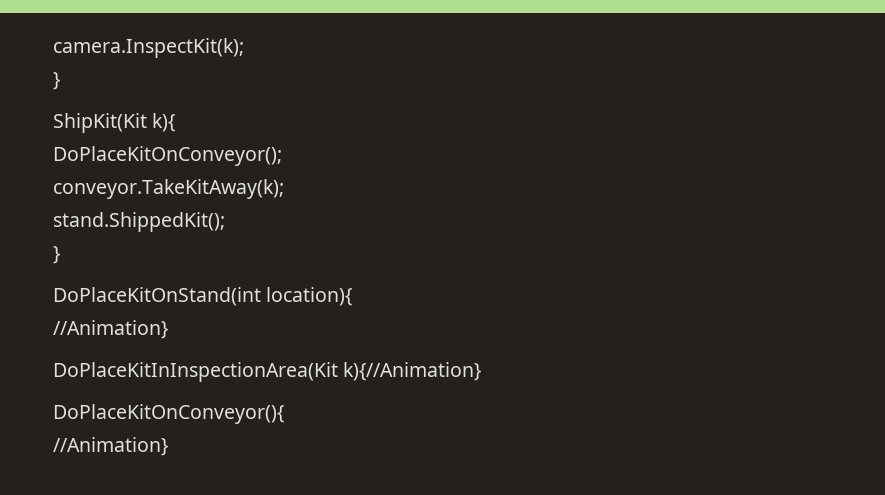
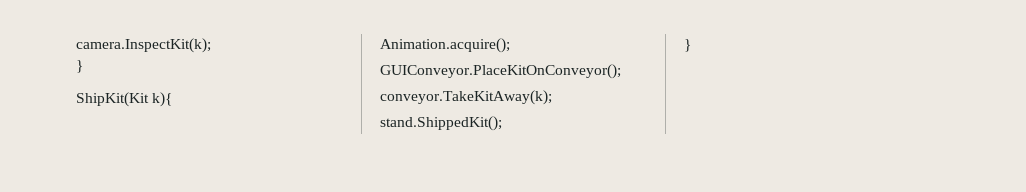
- DoPlaceKitOnConveyor();
+ Animation.acquire();
+ GUIConveyor.PlaceKitOnConveyor();
- DoPlaceKitOnStand(int location){
- //Animation}
- DoPlaceKitInInspectionArea(Kit k){//Animation}
- DoPlaceKitOnConveyor(){
- //Animation}

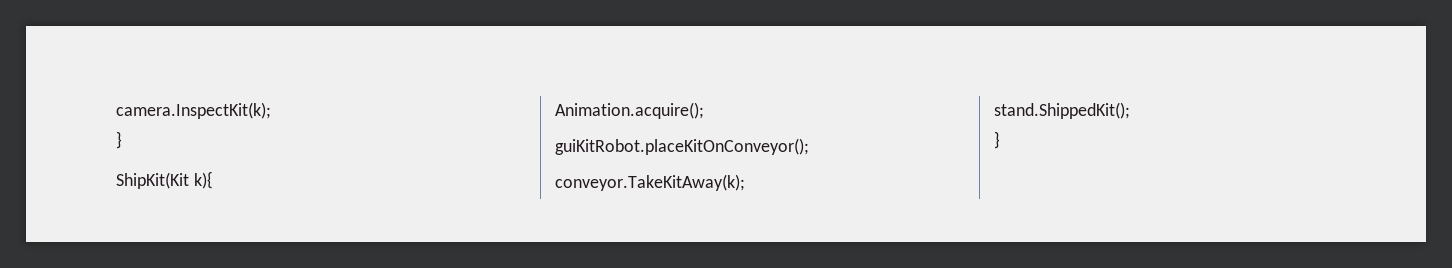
- GUIConveyor.PlaceKitOnConveyor();
+ guiKitRobot.placeKitOnConveyor();

